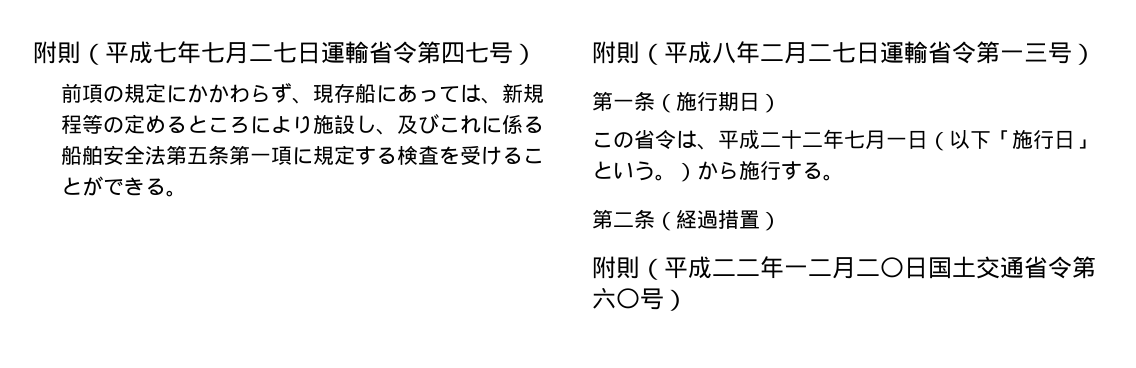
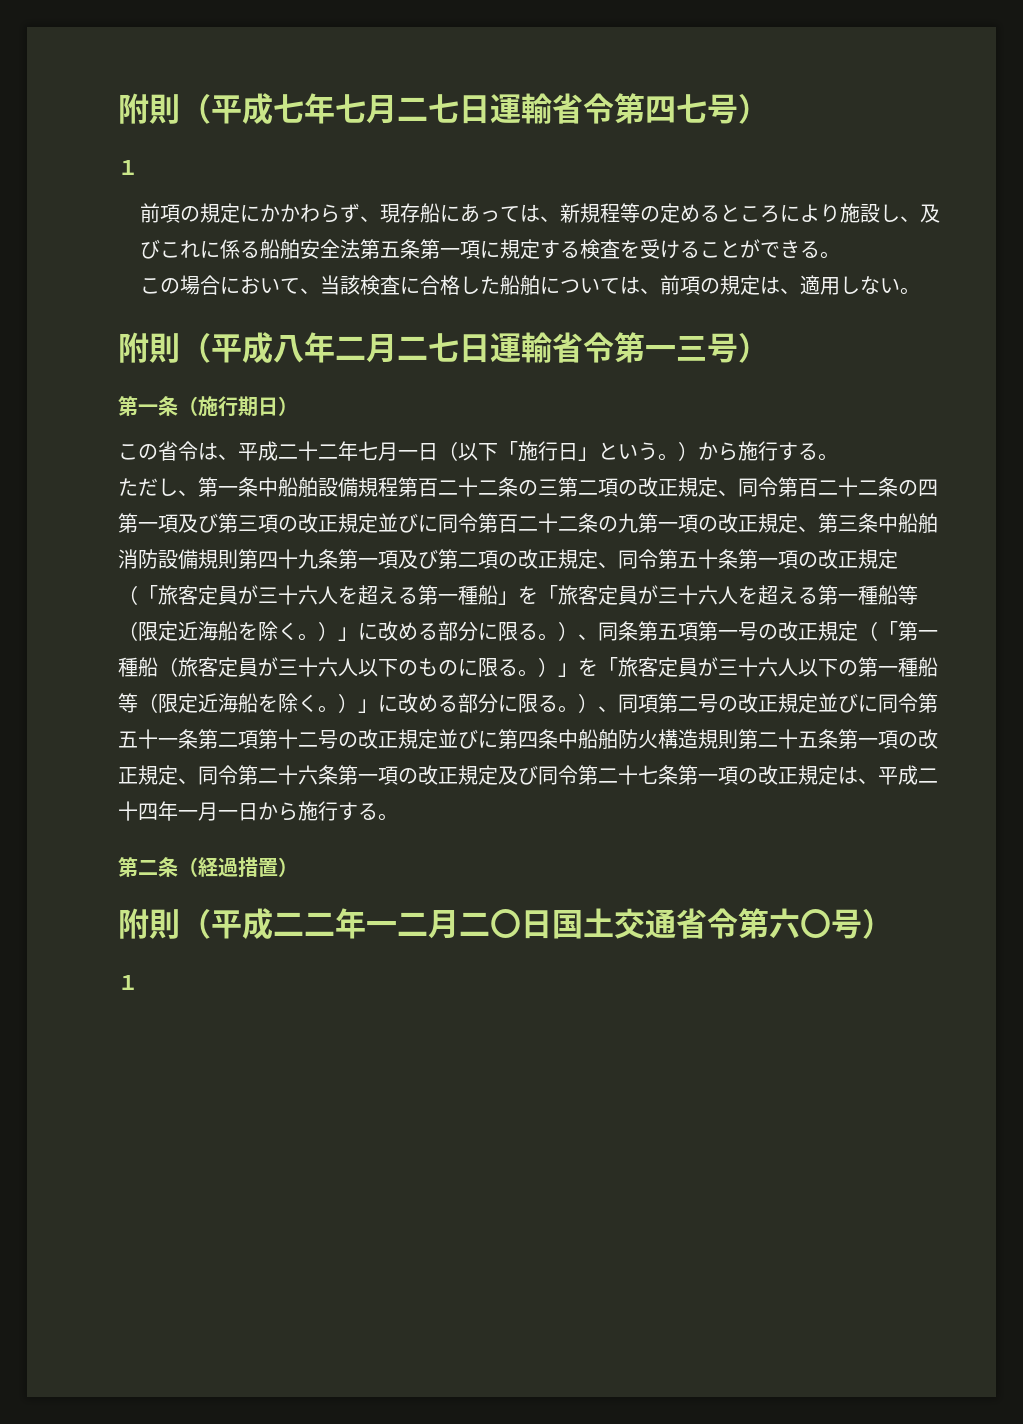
  附則（平成七年七月二七日運輸省令第四七号）
+ １
+ この場合において、当該検査に合格した船舶については、前項の規定は、適用しない。
+ ただし、第一条中船舶設備規程第百二十二条の三第二項の改正規定、同令第百二十二条の四第一項及び第三項の改正規定並びに同令第百二十二条の九第一項の改正規定、第三条中船舶消防設備規則第四十九条第一項及び第二項の改正規定、同令第五十条第一項の改正規定（「旅客定員が三十六人を超える第一種船」を「旅客定員が三十六人を超える第一種船等（限定近海船を除く。）」に改める部分に限る。）、同条第五項第一号の改正規定（「第一種船（旅客定員が三十六人以下のものに限る。）」を「旅客定員が三十六人以下の第一種船等（限定近海船を除く。）」に改める部分に限る。）、同項第二号の改正規定並びに同令第五十一条第二項第十二号の改正規定並びに第四条中船舶防火構造規則第二十五条第一項の改正規定、同令第二十六条第一項の改正規定及び同令第二十七条第一項の改正規定は、平成二十四年一月一日から施行する。
  附則（平成二二年一二月二〇日国土交通省令第六〇号）
+ １

